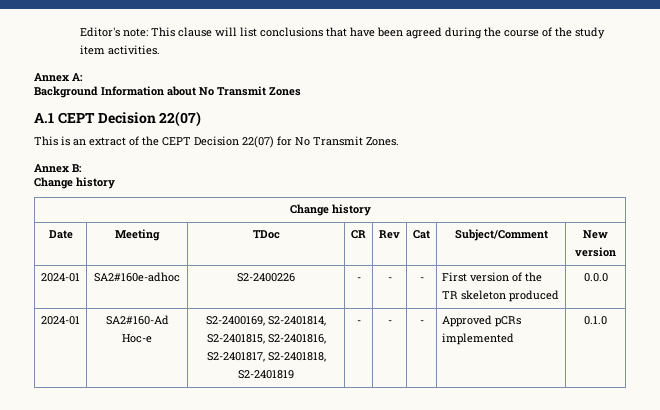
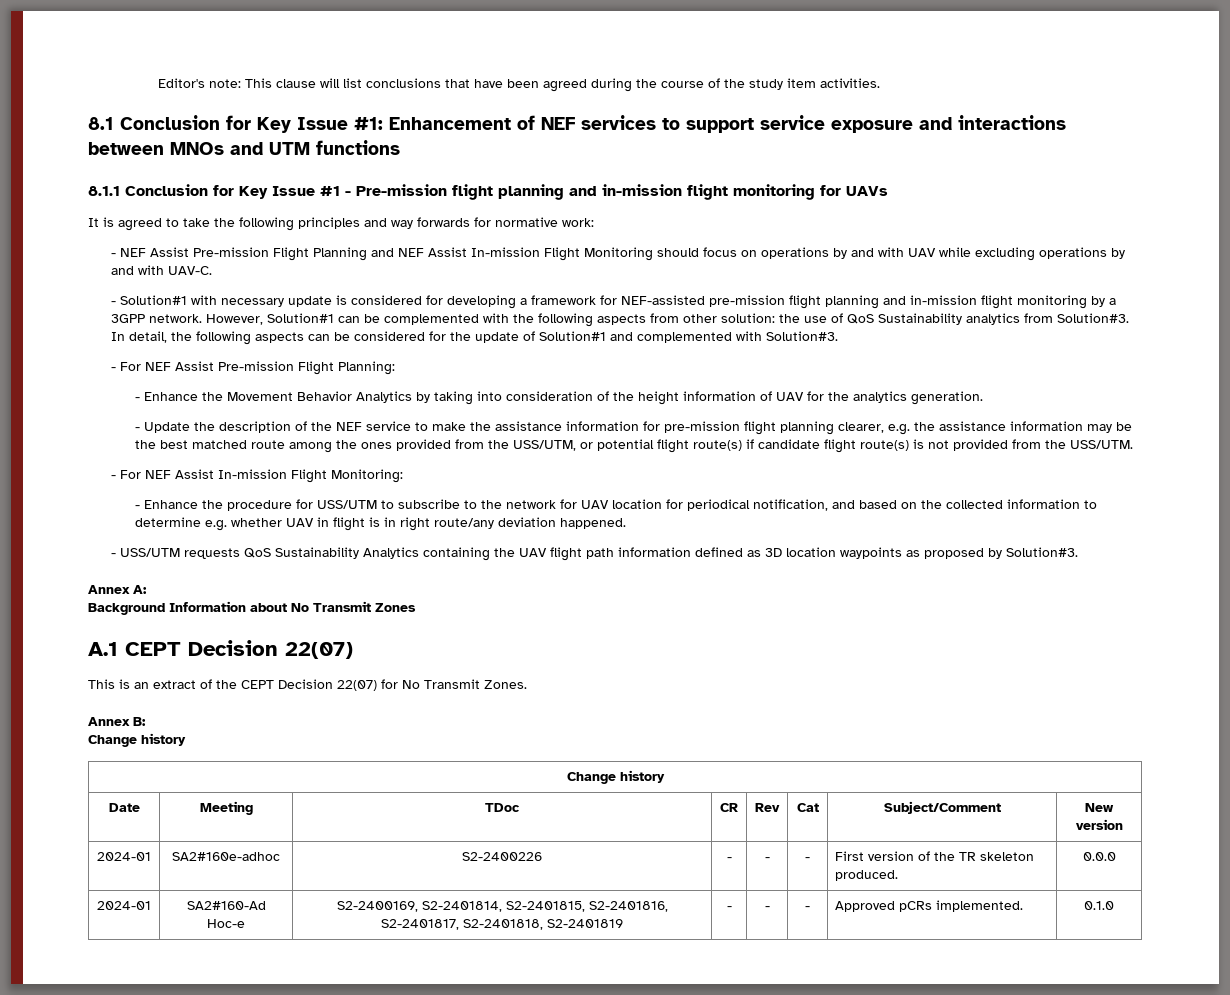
+ 8.1 Conclusion for Key Issue #1: Enhancement of NEF services to support service exposure and interactions between MNOs and UTM functions
+ 8.1.1 Conclusion for Key Issue #1 - Pre-mission flight planning and in-mission flight monitoring for UAVs
+ It is agreed to take the following principles and way forwards for normative work:
+ - NEF Assist Pre-mission Flight Planning and NEF Assist In-mission Flight Monitoring should focus on operations by and with UAV while excluding operations by and with UAV-C.
+ - Solution#1 with necessary update is considered for developing a framework for NEF-assisted pre-mission flight planning and in-mission flight monitoring by a 3GPP network. However, Solution#1 can be complemented with the following aspects from other solution: the use of QoS Sustainability analytics from Solution#3. In detail, the following aspects can be considered for the update of Solution#1 and complemented with Solution#3.
+ - For NEF Assist Pre-mission Flight Planning:
+ - Enhance the Movement Behavior Analytics by taking into consideration of the height information of UAV for the analytics generation.
+ - Update the description of the NEF service to make the assistance information for pre-mission flight planning clearer, e.g. the assistance information may be the best matched route among the ones provided from the USS/UTM, or potential flight route(s) if candidate flight route(s) is not provided from the USS/UTM.
+ - For NEF Assist In-mission Flight Monitoring:
+ - Enhance the procedure for USS/UTM to subscribe to the network for UAV location for periodical notification, and based on the collected information to determine e.g. whether UAV in flight is in right route/any deviation happened.
+ - USS/UTM requests QoS Sustainability Analytics containing the UAV flight path information defined as 3D location waypoints as proposed by Solution#3.
- 2024-01 | SA2#160e-adhoc | S2-2400226 | - | - | - | First version of the TR skeleton produced | 0.0.0
+ 2024-01 | SA2#160e-adhoc | S2-2400226 | - | - | - | First version of the TR skeleton produced. | 0.0.0
- 2024-01 | SA2#160-Ad Hoc-e | S2-2400169, S2-2401814, S2-2401815, S2-2401816, S2-2401817, S2-2401818, S2-2401819 | - | - | - | Approved pCRs implemented | 0.1.0
+ 2024-01 | SA2#160-Ad Hoc-e | S2-2400169, S2-2401814, S2-2401815, S2-2401816, S2-2401817, S2-2401818, S2-2401819 | - | - | - | Approved pCRs implemented. | 0.1.0

